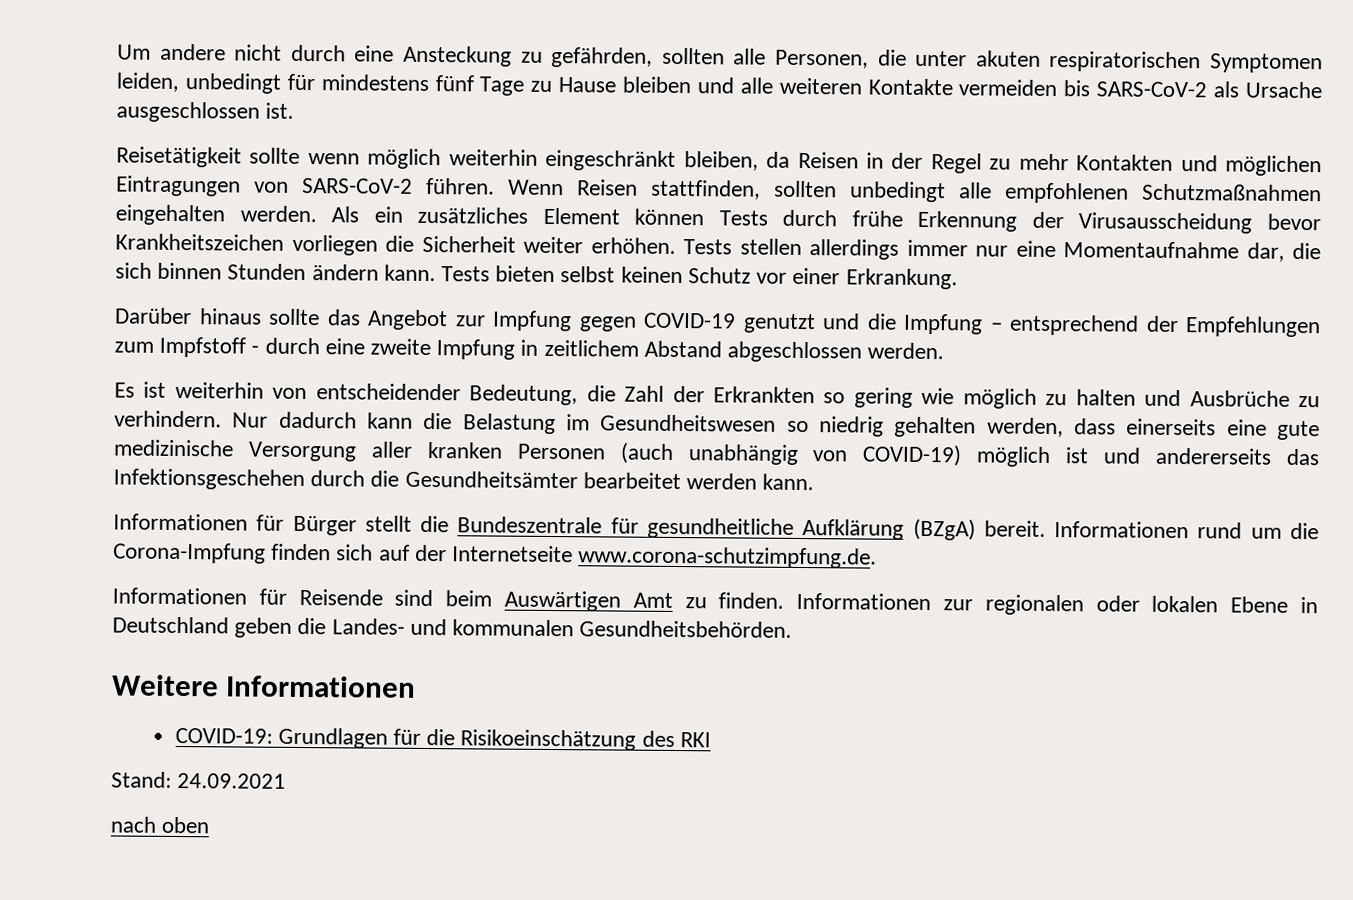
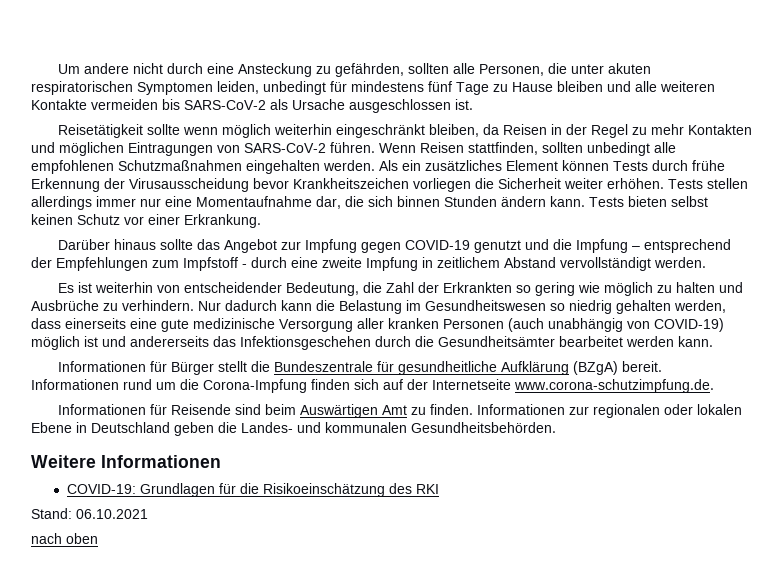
- Darüber hinaus sollte das Angebot zur Impfung gegen COVID-19 genutzt und die Impfung – entsprechend der Empfehlungen zum Impfstoff - durch eine zweite Impfung in zeitlichem Abstand abgeschlossen werden.
+ Darüber hinaus sollte das Angebot zur Impfung gegen COVID-19 genutzt und die Impfung – entsprechend der Empfehlungen zum Impfstoff - durch eine zweite Impfung in zeitlichem Abstand vervollständigt werden.
- Stand: 24.09.2021
+ Stand: 06.10.2021

